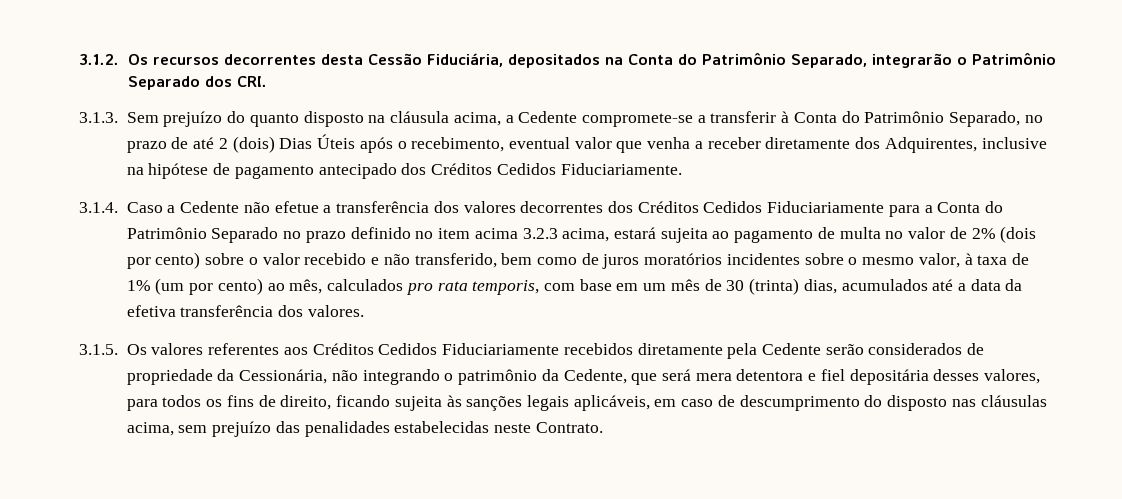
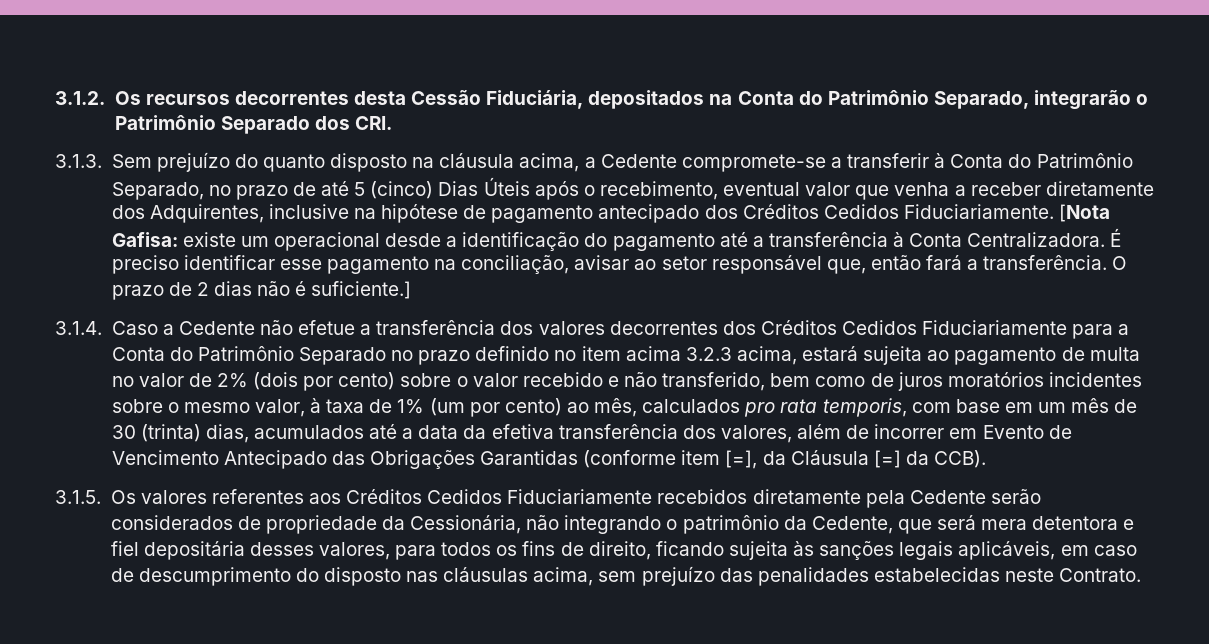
- 3.1.3. Sem prejuízo do quanto disposto na cláusula acima, a Cedente compromete-se a transferir à Conta do Patrimônio Separado, no prazo de até 2 (dois) Dias Úteis após o recebimento, eventual valor que venha a receber diretamente dos Adquirentes, inclusive na hipótese de pagamento antecipado dos Créditos Cedidos Fiduciariamente.
+ 3.1.3. Sem prejuízo do quanto disposto na cláusula acima, a Cedente compromete-se a transferir à Conta do Patrimônio Separado, no prazo de até 5 (cinco) Dias Úteis após o recebimento, eventual valor que venha a receber diretamente dos Adquirentes, inclusive na hipótese de pagamento antecipado dos Créditos Cedidos Fiduciariamente. [Nota Gafisa: existe um operacional desde a identificação do pagamento até a transferência à Conta Centralizadora. É preciso identificar esse pagamento na conciliação, avisar ao setor responsável que, então fará a transferência. O prazo de 2 dias não é suficiente.]
- 3.1.4. Caso a Cedente não efetue a transferência dos valores decorrentes dos Créditos Cedidos Fiduciariamente para a Conta do Patrimônio Separado no prazo definido no item acima 3.2.3 acima, estará sujeita ao pagamento de multa no valor de 2% (dois por cento) sobre o valor recebido e não transferido, bem como de juros moratórios incidentes sobre o mesmo valor, à taxa de 1% (um por cento) ao mês, calculados pro rata temporis, com base em um mês de 30 (trinta) dias, acumulados até a data da efetiva transferência dos valores.
+ 3.1.4. Caso a Cedente não efetue a transferência dos valores decorrentes dos Créditos Cedidos Fiduciariamente para a Conta do Patrimônio Separado no prazo definido no item acima 3.2.3 acima, estará sujeita ao pagamento de multa no valor de 2% (dois por cento) sobre o valor recebido e não transferido, bem como de juros moratórios incidentes sobre o mesmo valor, à taxa de 1% (um por cento) ao mês, calculados pro rata temporis, com base em um mês de 30 (trinta) dias, acumulados até a data da efetiva transferência dos valores, além de incorrer em Evento de Vencimento Antecipado das Obrigações Garantidas (conforme item [=], da Cláusula [=] da CCB).

